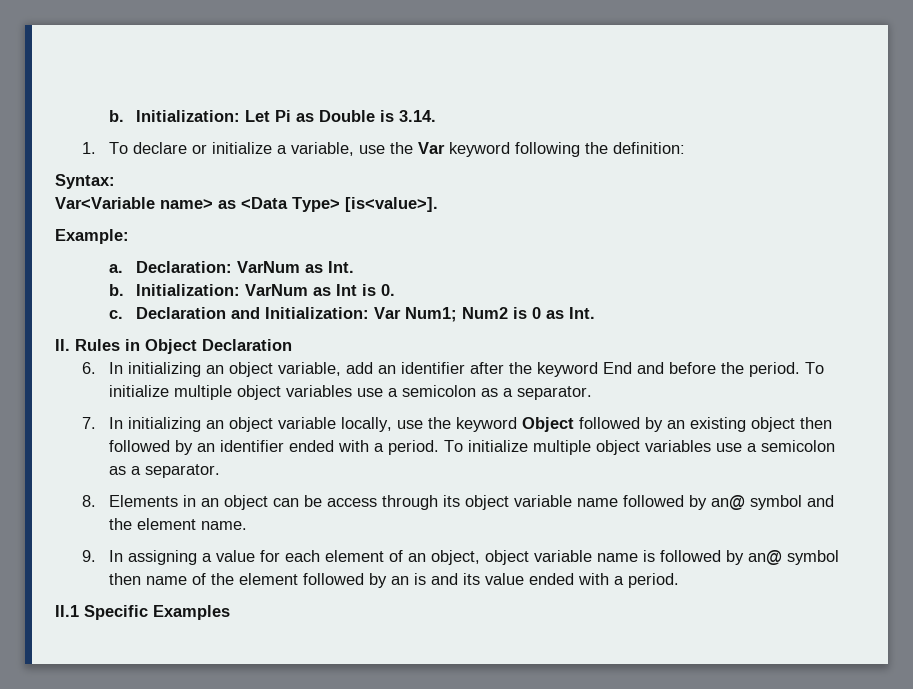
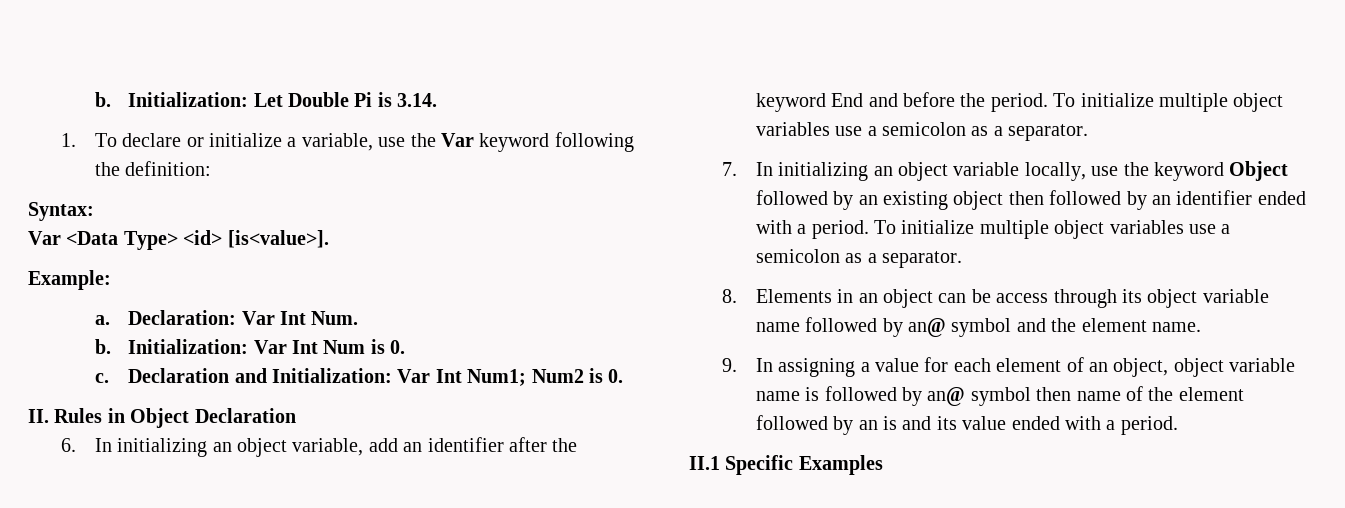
- Initialization: Let Pi as Double is 3.14.
+ Initialization: Let Double Pi is 3.14.
- Var<Variable name> as <Data Type> [is<value>].
+ Var <Data Type> <id> [is<value>].
- Declaration: VarNum as Int.
- b. Initialization: VarNum as Int is 0.
+ Declaration: Var Int Num.
+ b. Initialization: Var Int Num is 0.
- Declaration and Initialization: Var Num1; Num2 is 0 as Int.
+ Declaration and Initialization: Var Int Num1; Num2 is 0.

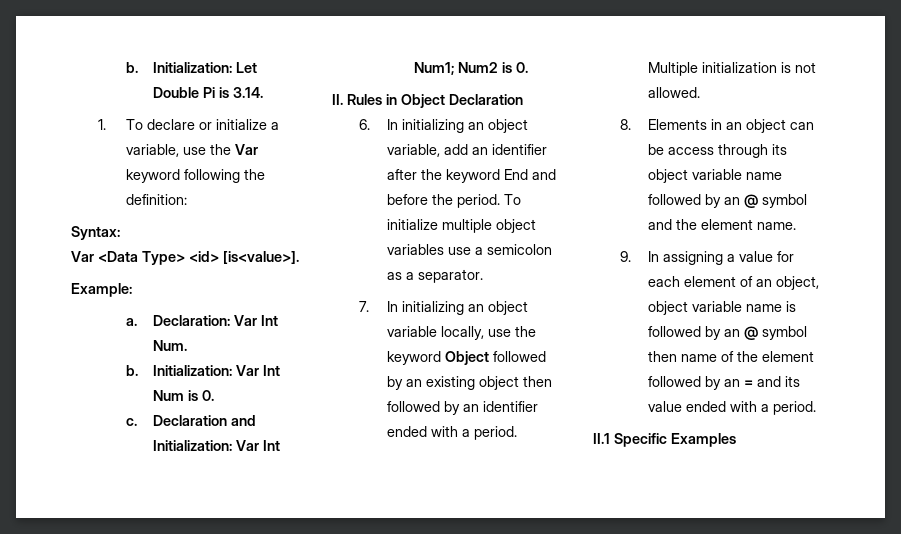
- 7. In initializing an object variable locally, use the keyword Object followed by an existing object then followed by an identifier ended with a period. To initialize multiple object variables use a semicolon as a separator.
+ 7. In initializing an object variable locally, use the keyword Object followed by an existing object then followed by an identifier ended with a period. Multiple initialization is not allowed.
- 8. Elements in an object can be access through its object variable name followed by an@ symbol and the element name.
+ 8. Elements in an object can be access through its object variable name followed by an @ symbol and the element name.
- 9. In assigning a value for each element of an object, object variable name is followed by an@ symbol then name of the element followed by an is and its value ended with a period.
+ 9. In assigning a value for each element of an object, object variable name is followed by an @ symbol then name of the element followed by an = and its value ended with a period.

